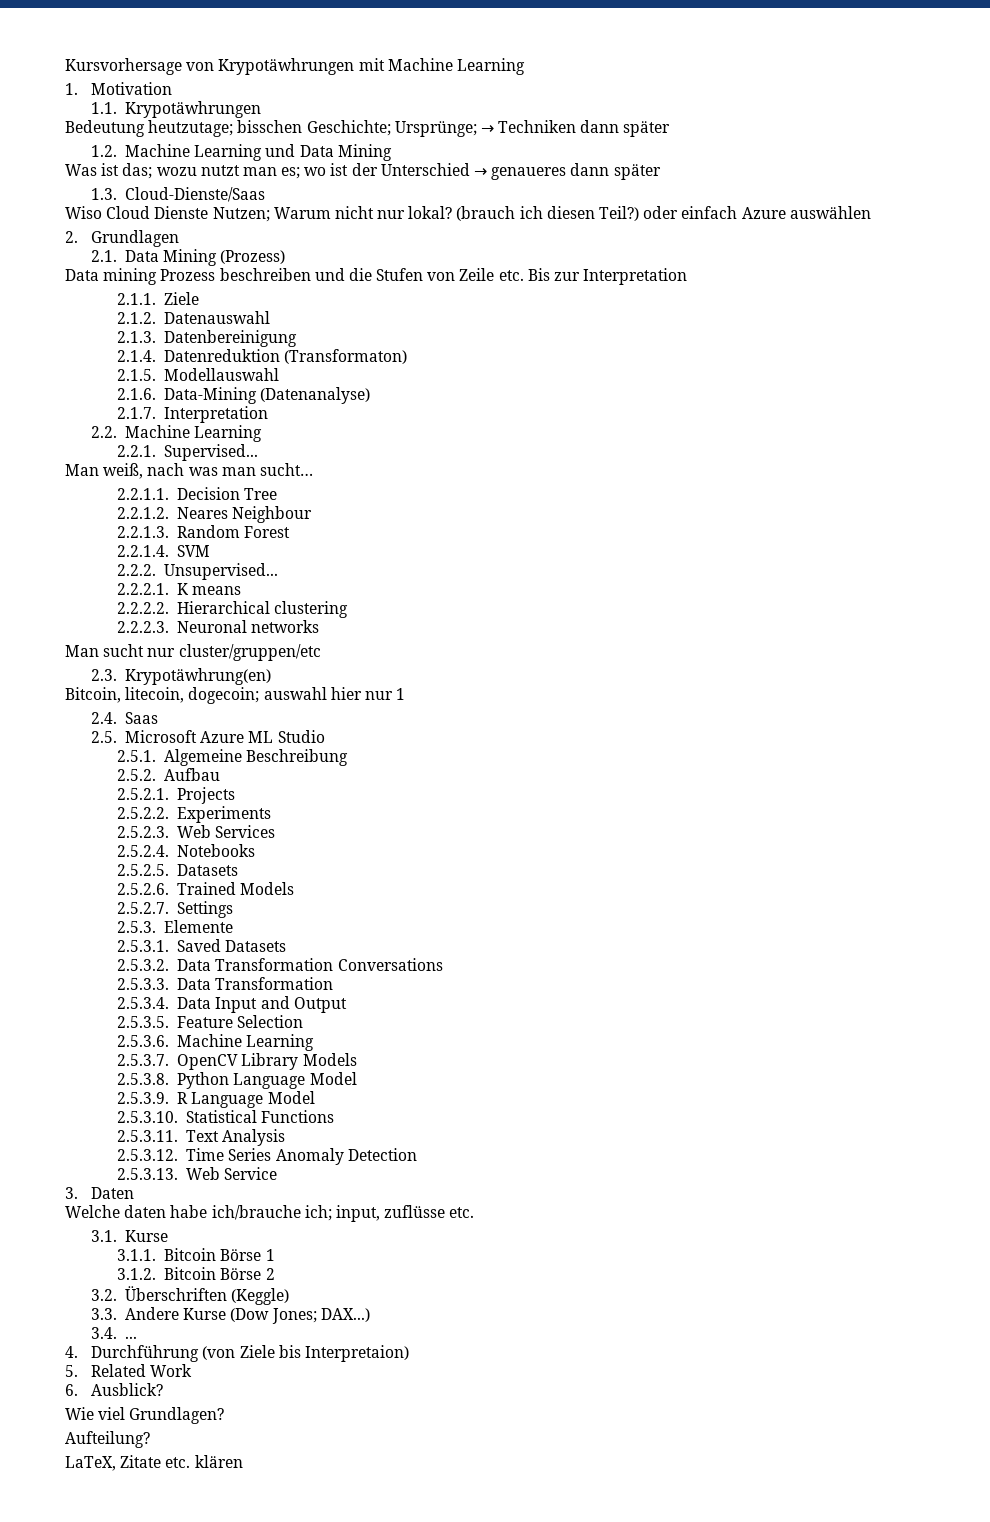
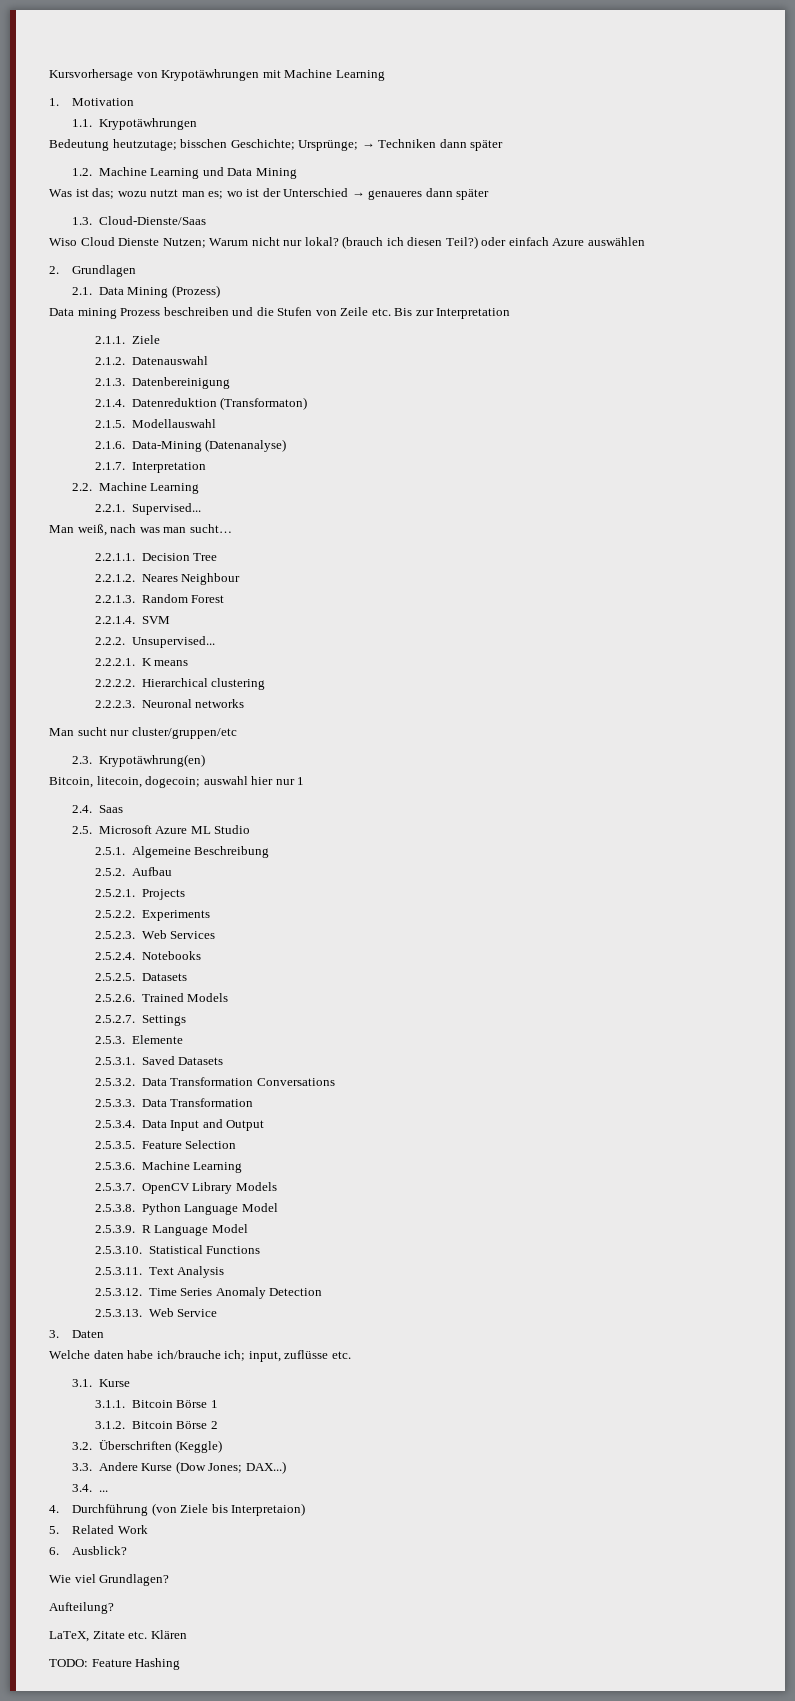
- LaTeX, Zitate etc. klären
+ LaTeX, Zitate etc. Klären
+ TODO: Feature Hashing

